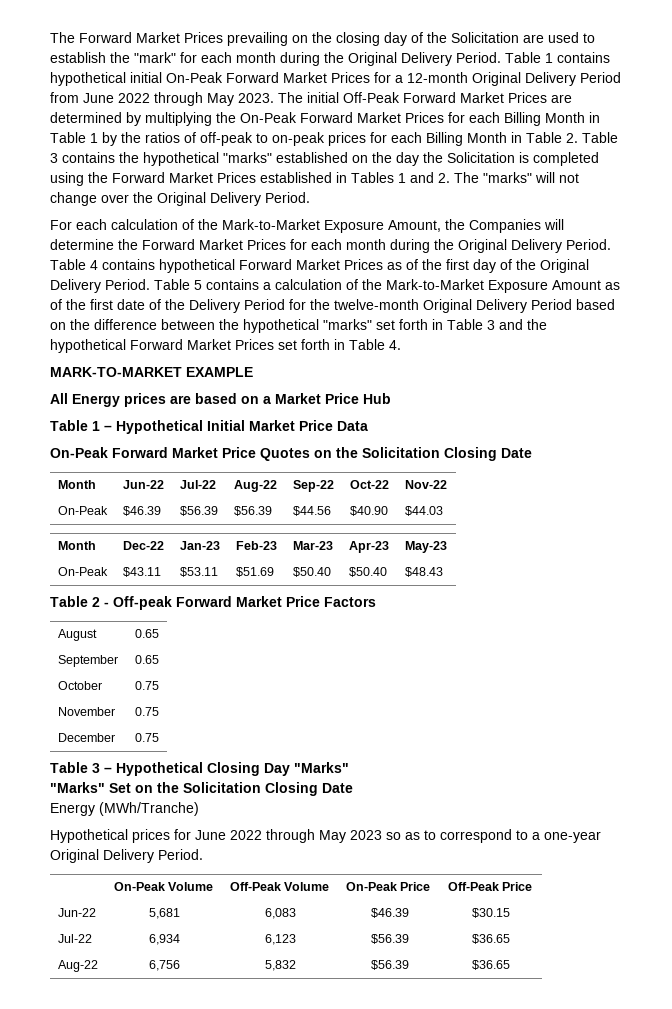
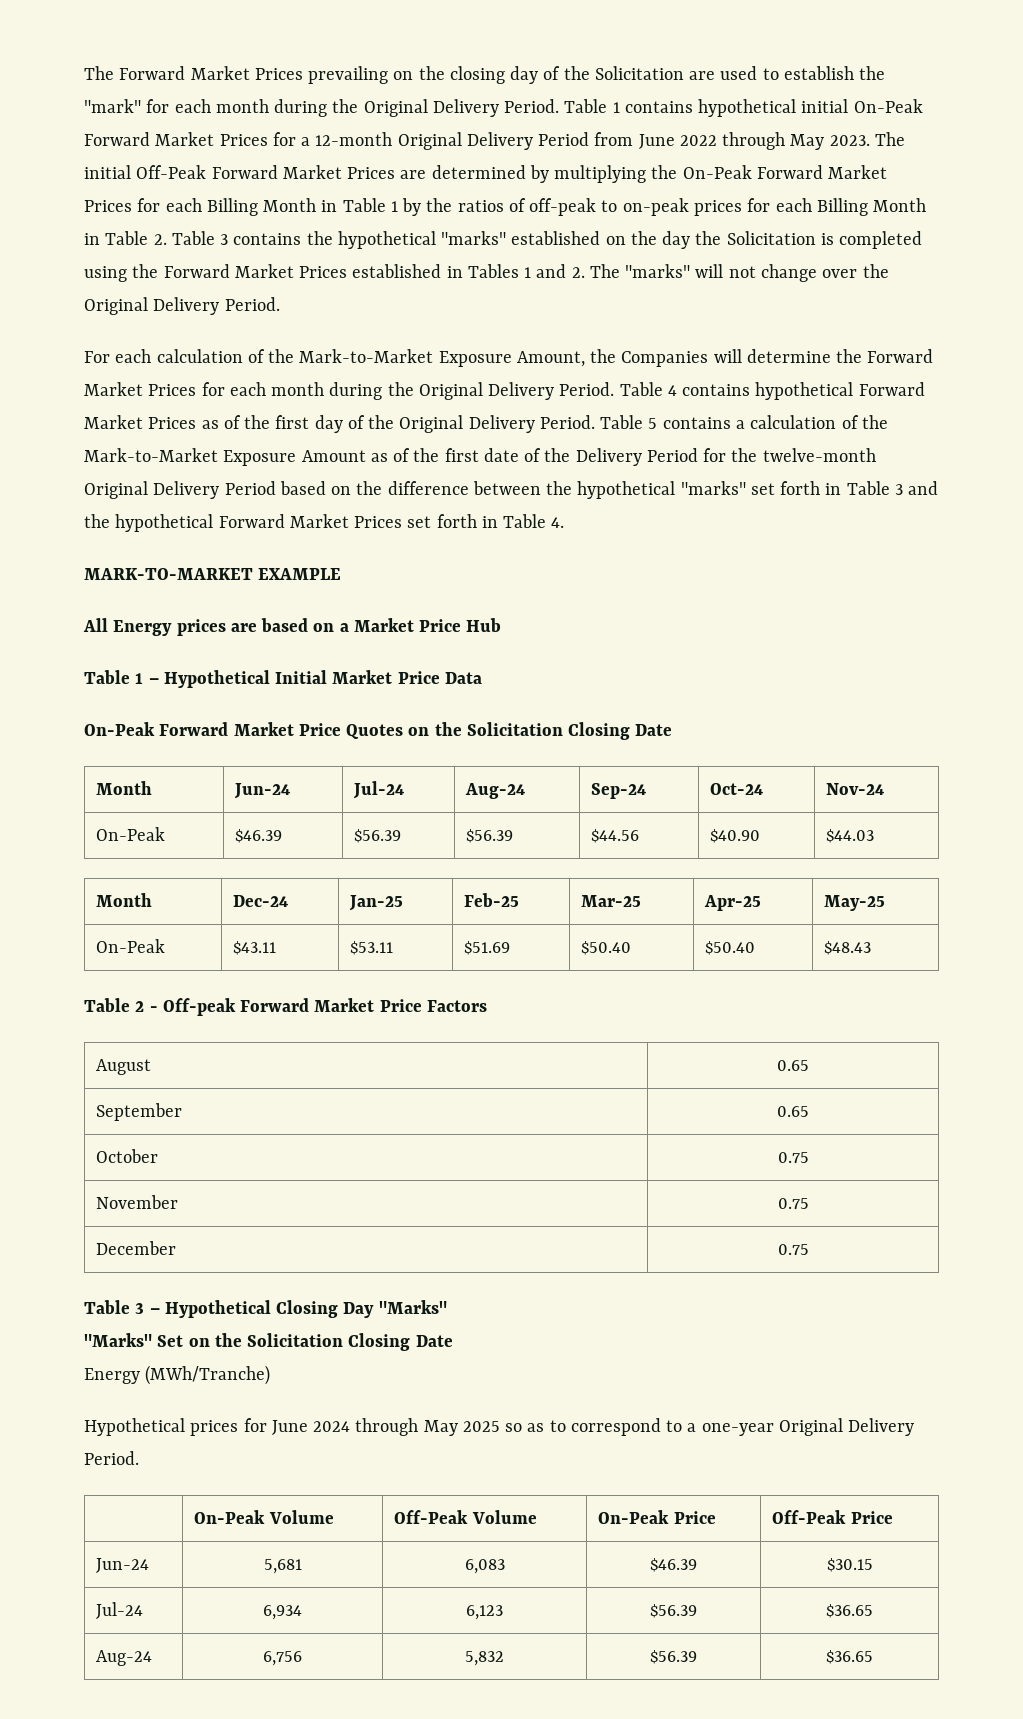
- Month | Jun-22 | Jul-22 | Aug-22 | Sep-22 | Oct-22 | Nov-22
+ Month | Jun-24 | Jul-24 | Aug-24 | Sep-24 | Oct-24 | Nov-24
- Month | Dec-22 | Jan-23 | Feb-23 | Mar-23 | Apr-23 | May-23
+ Month | Dec-24 | Jan-25 | Feb-25 | Mar-25 | Apr-25 | May-25
- Hypothetical prices for June 2022 through May 2023 so as to correspond to a one-year Original Delivery Period.
+ Hypothetical prices for June 2024 through May 2025 so as to correspond to a one-year Original Delivery Period.
- Jun-22 | 5,681 | 6,083 | $46.39 | $30.15
+ Jun-24 | 5,681 | 6,083 | $46.39 | $30.15
- Jul-22 | 6,934 | 6,123 | $56.39 | $36.65
+ Jul-24 | 6,934 | 6,123 | $56.39 | $36.65
- Aug-22 | 6,756 | 5,832 | $56.39 | $36.65
+ Aug-24 | 6,756 | 5,832 | $56.39 | $36.65

